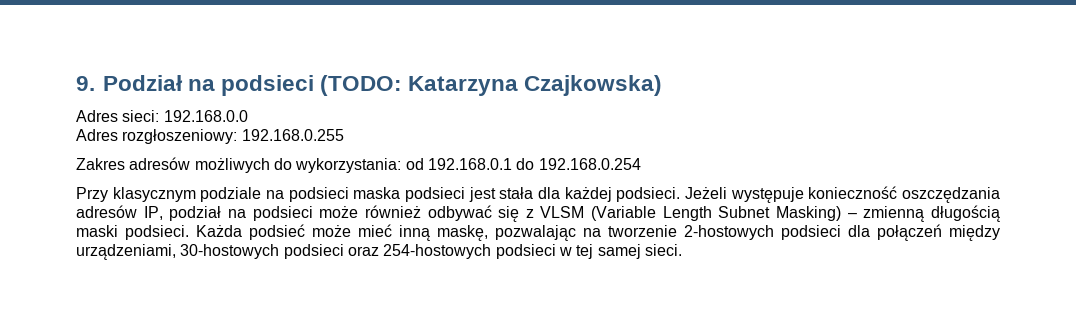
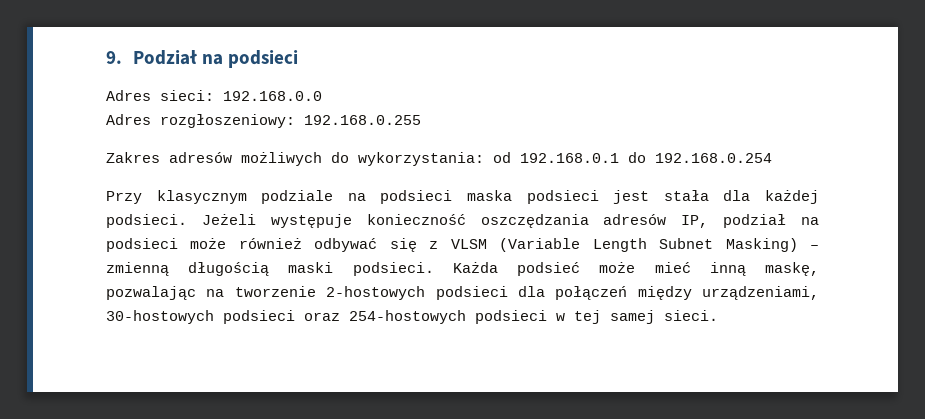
- 9. Podział na podsieci (TODO: Katarzyna Czajkowska)
+ 9. Podział na podsieci

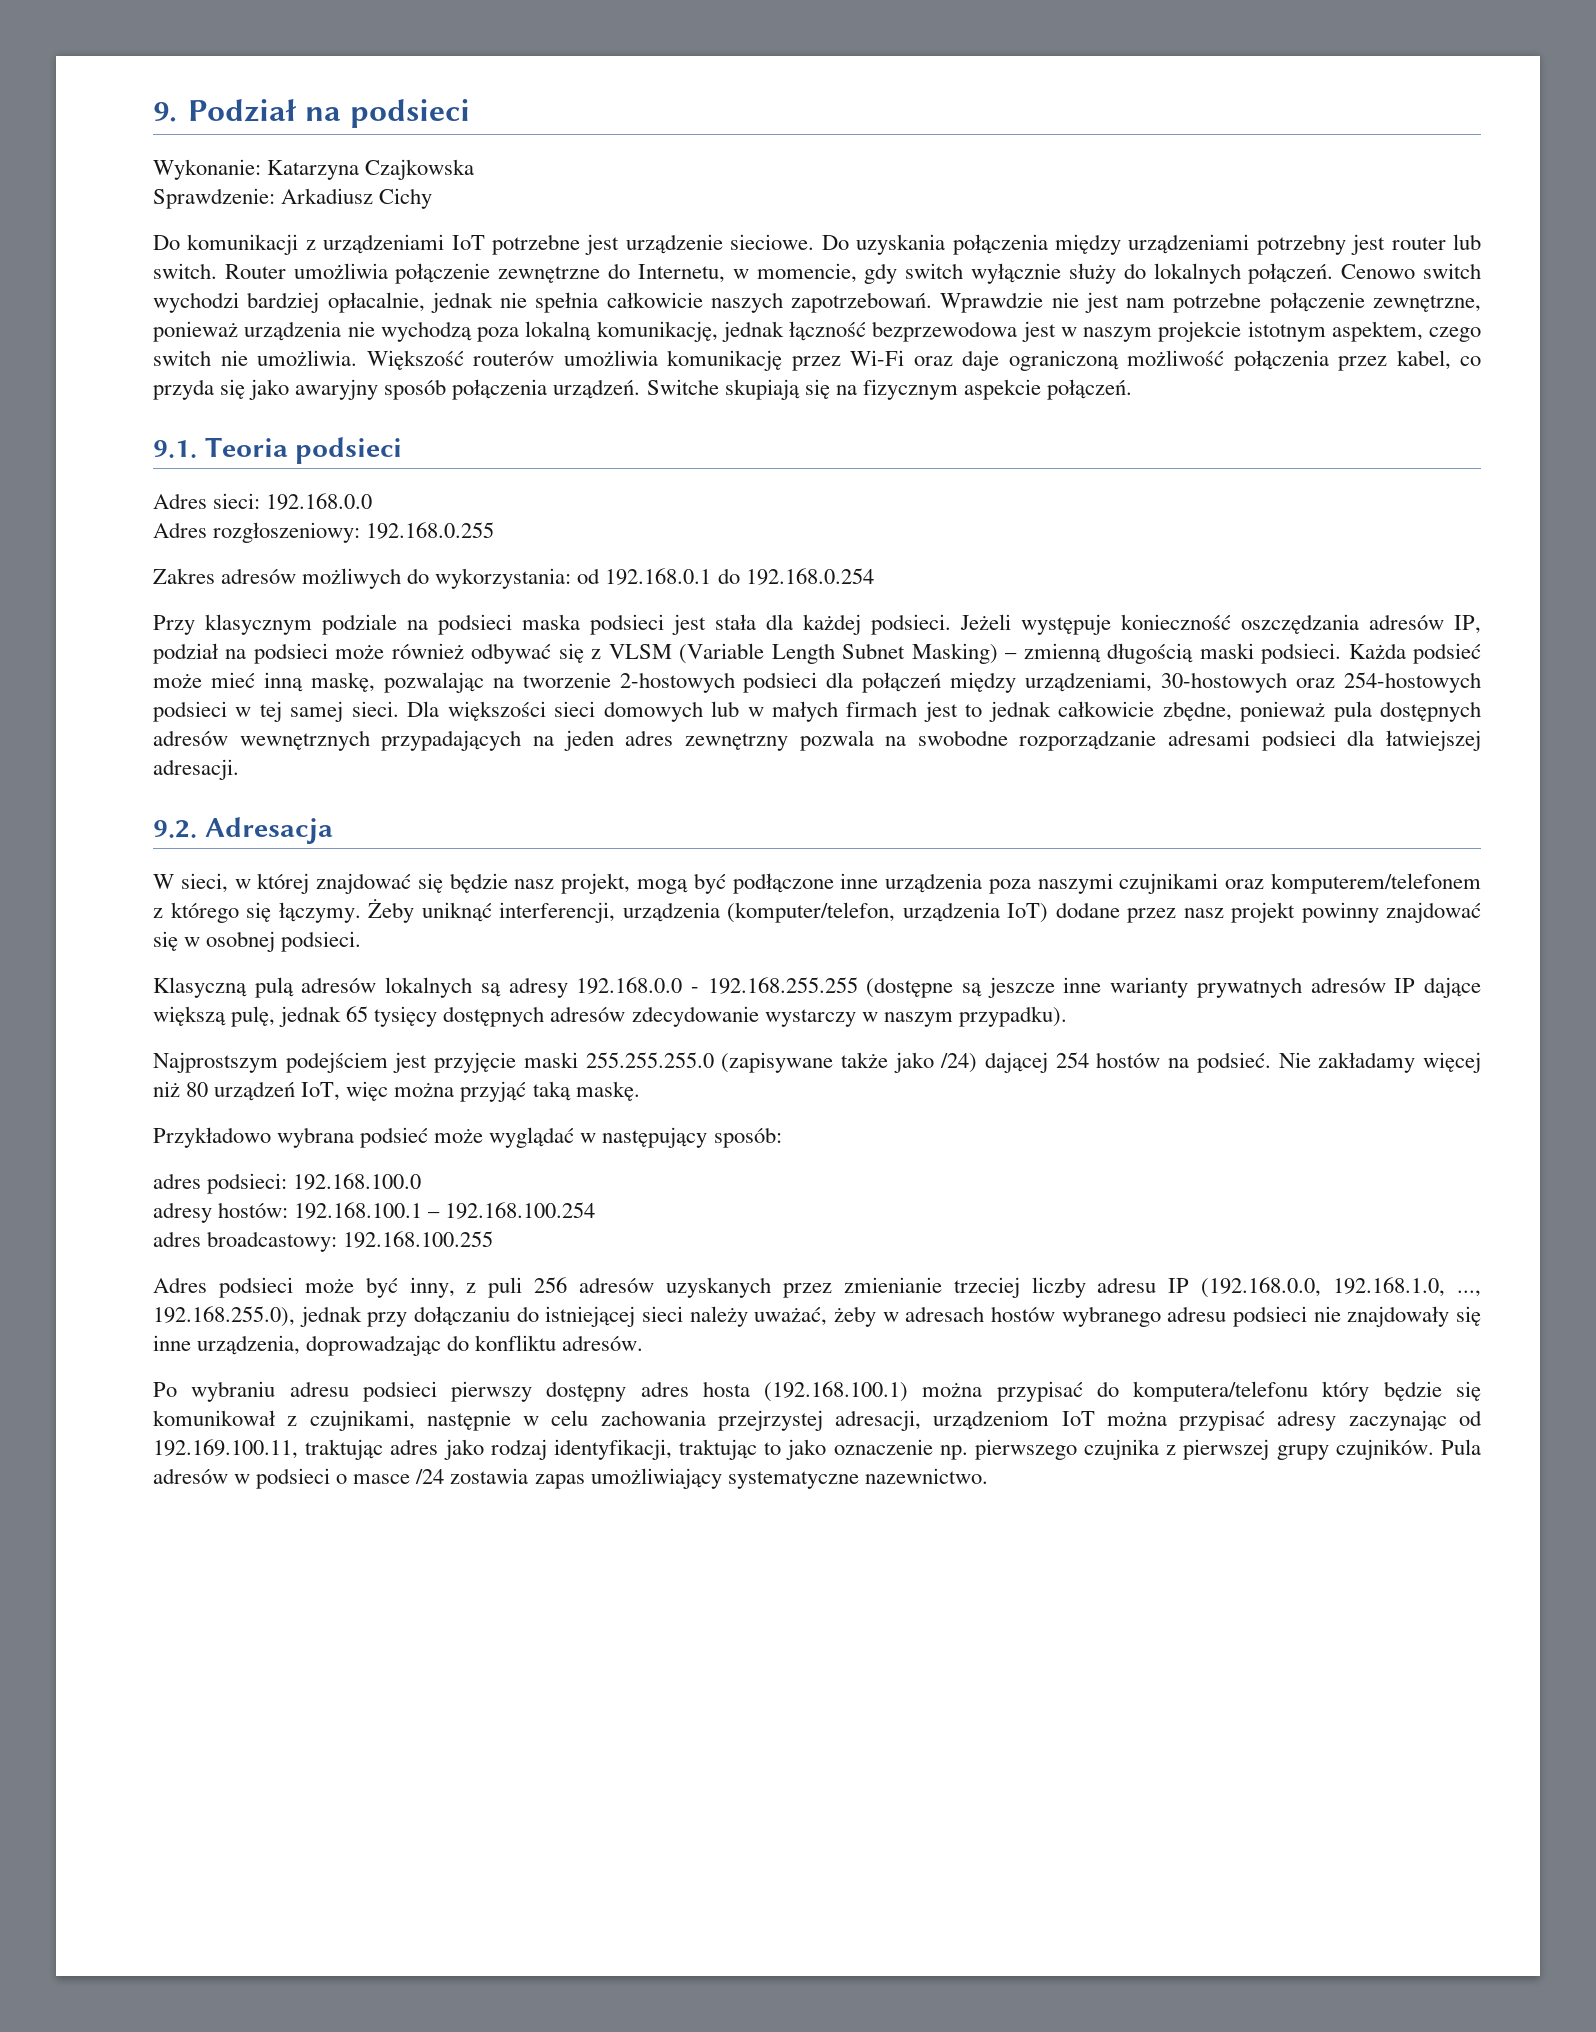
+ Wykonanie: Katarzyna Czajkowska
+ Sprawdzenie: Arkadiusz Cichy
+ Do komunikacji z urządzeniami IoT potrzebne jest urządzenie sieciowe. Do uzyskania połączenia między urządzeniami potrzebny jest router lub switch. Router umożliwia połączenie zewnętrzne do Internetu, w momencie, gdy switch wyłącznie służy do lokalnych połączeń. Cenowo switch wychodzi bardziej opłacalnie, jednak nie spełnia całkowicie naszych zapotrzebowań. Wprawdzie nie jest nam potrzebne połączenie zewnętrzne, ponieważ urządzenia nie wychodzą poza lokalną komunikację, jednak łączność bezprzewodowa jest w naszym projekcie istotnym aspektem, czego switch nie umożliwia. Większość routerów umożliwia komunikację przez Wi-Fi oraz daje ograniczoną możliwość połączenia przez kabel, co przyda się jako awaryjny sposób połączenia urządzeń. Switche skupiają się na fizycznym aspekcie połączeń.
+ 9.1. Teoria podsieci
- Każda podsieć może mieć inną maskę, pozwalając na tworzenie 2-hostowych podsieci dla połączeń między urządzeniami, 30-hostowych podsieci oraz 254-hostowych podsieci w tej samej sieci.
+ Każda podsieć może mieć inną maskę, pozwalając na tworzenie 2-hostowych podsieci dla połączeń między urządzeniami, 30-hostowych oraz 254-hostowych podsieci w tej samej sieci.
+ Dla większości sieci domowych lub w małych firmach jest to jednak całkowicie zbędne, ponieważ pula dostępnych adresów wewnętrznych przypadających na jeden adres zewnętrzny pozwala na swobodne rozporządzanie adresami podsieci dla łatwiejszej adresacji.
+ 9.2. Adresacja
+ W sieci, w której znajdować się będzie nasz projekt, mogą być podłączone inne urządzenia poza naszymi czujnikami oraz komputerem/telefonem z którego się łączymy. Żeby uniknąć interferencji, urządzenia (komputer/telefon, urządzenia IoT) dodane przez nasz projekt powinny znajdować się w osobnej podsieci.
+ Klasyczną pulą adresów lokalnych są adresy 192.168.0.0 - 192.168.255.255 (dostępne są jeszcze inne warianty prywatnych adresów IP dające większą pulę, jednak 65 tysięcy dostępnych adresów zdecydowanie wystarczy w naszym przypadku).
+ Najprostszym podejściem jest przyjęcie maski 255.255.255.0 (zapisywane także jako /24) dającej 254 hostów na podsieć. Nie zakładamy więcej niż 80 urządzeń IoT, więc można przyjąć taką maskę.
+ Przykładowo wybrana podsieć może wyglądać w następujący sposób:
+ adres podsieci: 192.168.100.0
+ adresy hostów: 192.168.100.1 – 192.168.100.254
+ adres broadcastowy: 192.168.100.255
+ Adres podsieci może być inny, z puli 256 adresów uzyskanych przez zmienianie trzeciej liczby adresu IP (192.168.0.0, 192.168.1.0, ..., 192.168.255.0), jednak przy dołączaniu do istniejącej sieci należy uważać, żeby w adresach hostów wybranego adresu podsieci nie znajdowały się inne urządzenia, doprowadzając do konfliktu adresów.
+ Po wybraniu adresu podsieci pierwszy dostępny adres hosta (192.168.100.1) można przypisać do komputera/telefonu który będzie się komunikował z czujnikami, następnie w celu zachowania przejrzystej adresacji, urządzeniom IoT można przypisać adresy zaczynając od 192.169.100.11, traktując adres jako rodzaj identyfikacji, traktując to jako oznaczenie np. pierwszego czujnika z pierwszej grupy czujników. Pula adresów w podsieci o masce /24 zostawia zapas umożliwiający systematyczne nazewnictwo.

